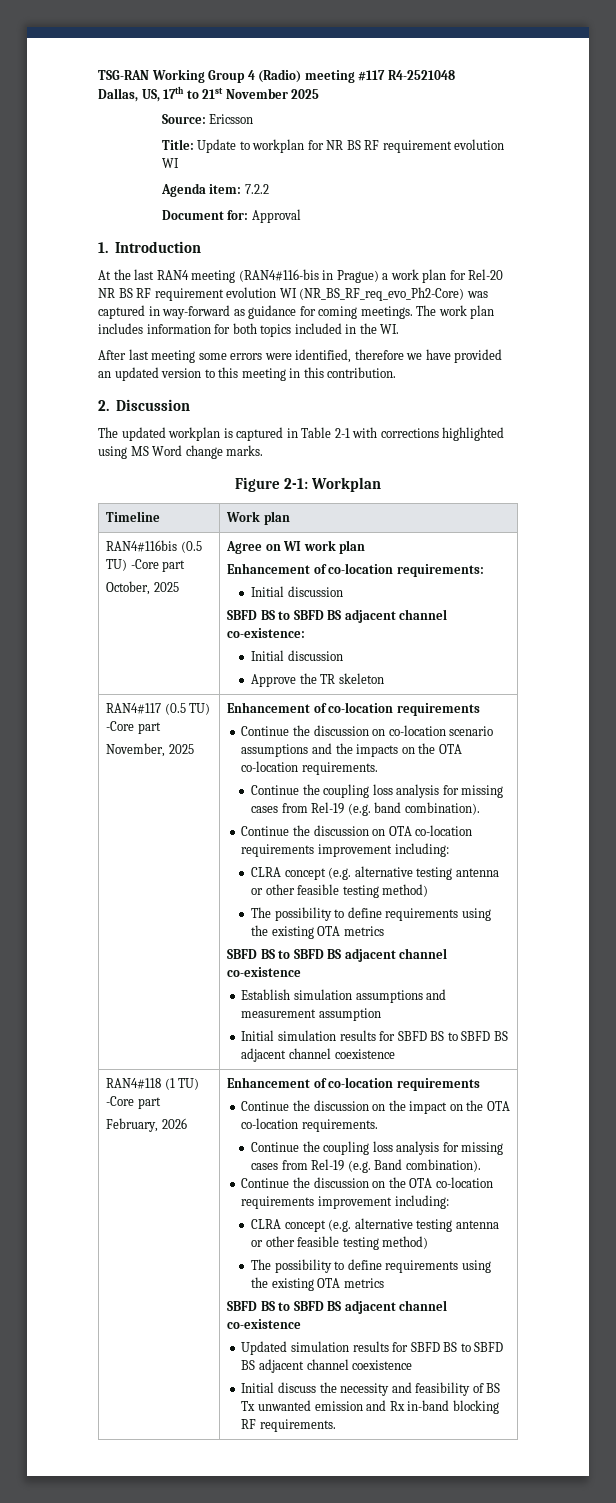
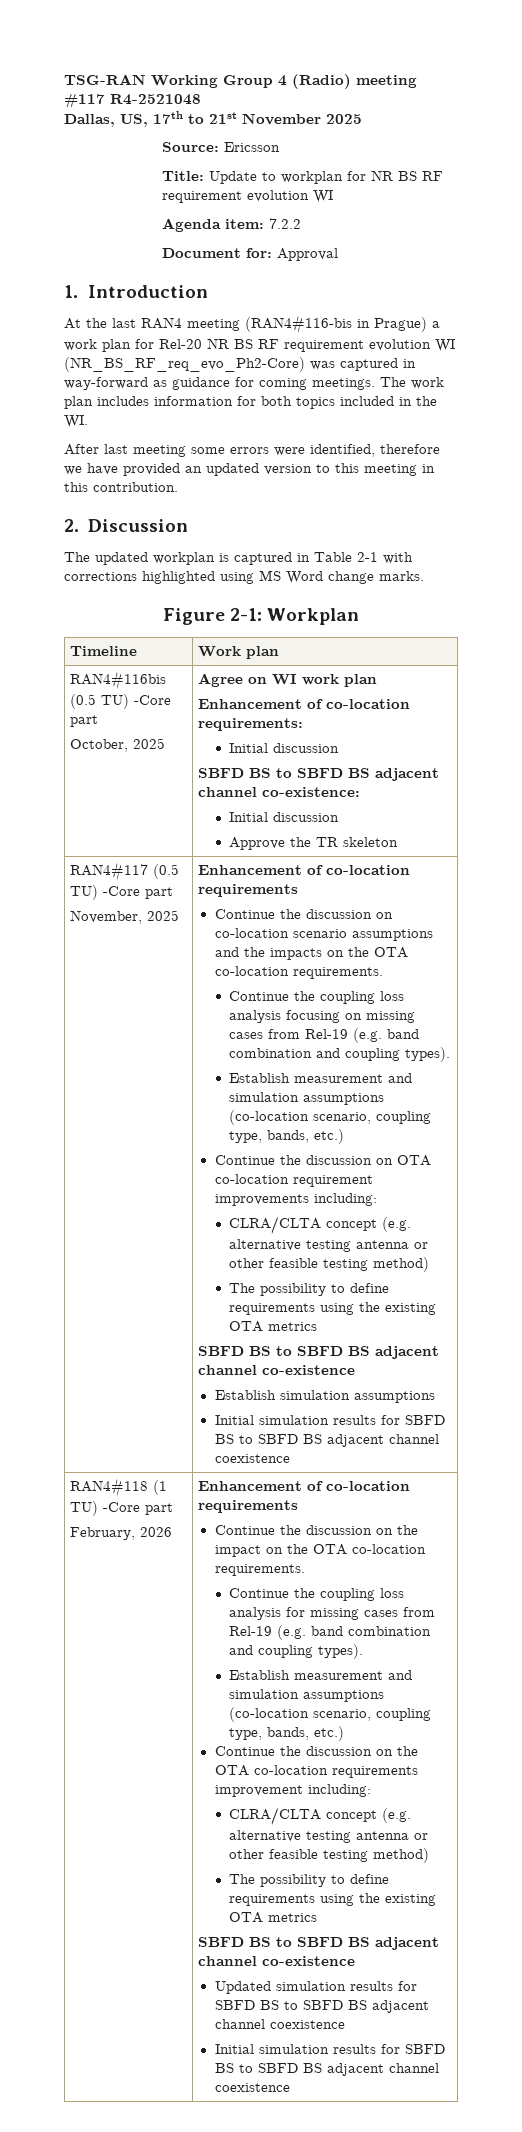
- Continue the coupling loss analysis for missing cases from Rel-19 (e.g. band combination).
+ Continue the coupling loss analysis focusing on missing cases from Rel-19 (e.g. band combination and coupling types).
+ Establish measurement and simulation assumptions (co-location scenario, coupling type, bands, etc.)
- Continue the discussion on OTA co-location requirements improvement including:
- CLRA concept (e.g. alternative testing antenna or other feasible testing method)
+ Continue the discussion on OTA co-location requirement improvements including:
+ CLRA/CLTA concept (e.g. alternative testing antenna or other feasible testing method)
- Establish simulation assumptions and measurement assumption
+ Establish simulation assumptions
- Continue the coupling loss analysis for missing cases from Rel-19 (e.g. Band combination).
+ Continue the coupling loss analysis for missing cases from Rel-19 (e.g. band combination and coupling types).
+ Establish measurement and simulation assumptions (co-location scenario, coupling type, bands, etc.)
  Continue the discussion on the OTA co-location requirements improvement including:
- CLRA concept (e.g. alternative testing antenna or other feasible testing method)
+ CLRA/CLTA concept (e.g. alternative testing antenna or other feasible testing method)
  Updated simulation results for SBFD BS to SBFD BS adjacent channel coexistence
- Initial discuss the necessity and feasibility of BS Tx unwanted emission and Rx in-band blocking RF requirements.
+ Initial simulation results for SBFD BS to SBFD BS adjacent channel coexistence

